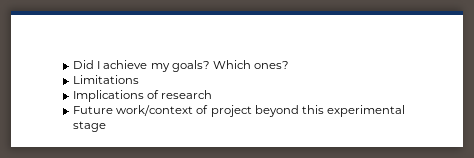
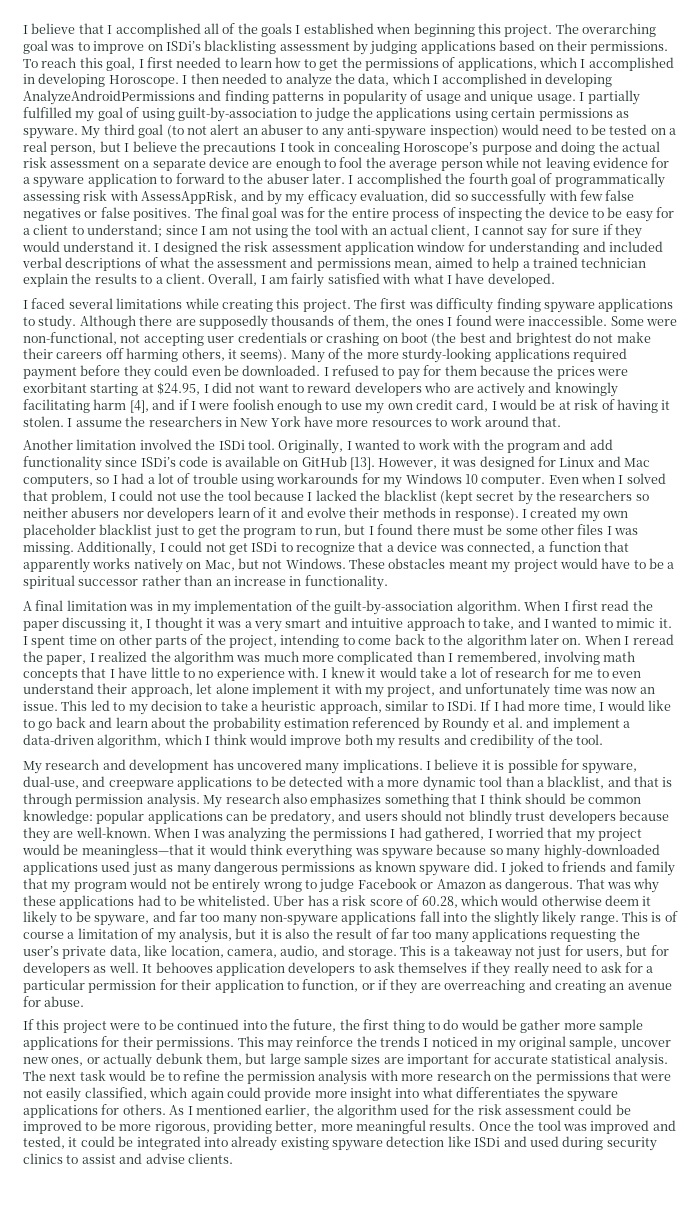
- Did I achieve my goals? Which ones?
- Limitations
- Implications of research
- Future work/context of project beyond this experimental stage
+ I believe that I accomplished all of the goals I established when beginning this project. The overarching goal was to improve on ISDi’s blacklisting assessment by judging applications based on their permissions. To reach this goal, I first needed to learn how to get the permissions of applications, which I accomplished in developing Horoscope. I then needed to analyze the data, which I accomplished in developing AnalyzeAndroidPermissions and finding patterns in popularity of usage and unique usage. I partially fulfilled my goal of using guilt-by-association to judge the applications using certain permissions as spyware. My third goal (to not alert an abuser to any anti-spyware inspection) would need to be tested on a real person, but I believe the precautions I took in concealing Horoscope’s purpose and doing the actual risk assessment on a separate device are enough to fool the average person while not leaving evidence for a spyware application to forward to the abuser later. I accomplished the fourth goal of programmatically assessing risk with AssessAppRisk, and by my efficacy evaluation, did so successfully with few false negatives or false positives. The final goal was for the entire process of inspecting the device to be easy for a client to understand; since I am not using the tool with an actual client, I cannot say for sure if they would understand it. I designed the risk assessment application window for understanding and included verbal descriptions of what the assessment and permissions mean, aimed to help a trained technician explain the results to a client. Overall, I am fairly satisfied with what I have developed.
+ I faced several limitations while creating this project. The first was difficulty finding spyware applications to study. Although there are supposedly thousands of them, the ones I found were inaccessible. Some were non-functional, not accepting user credentials or crashing on boot (the best and brightest do not make their careers off harming others, it seems). Many of the more sturdy-looking applications required payment before they could even be downloaded. I refused to pay for them because the prices were exorbitant starting at $24.95, I did not want to reward developers who are actively and knowingly facilitating harm [4], and if I were foolish enough to use my own credit card, I would be at risk of having it stolen. I assume the researchers in New York have more resources to work around that.
+ Another limitation involved the ISDi tool. Originally, I wanted to work with the program and add functionality since ISDi’s code is available on GitHub [13]. However, it was designed for Linux and Mac computers, so I had a lot of trouble using workarounds for my Windows 10 computer. Even when I solved that problem, I could not use the tool because I lacked the blacklist (kept secret by the researchers so neither abusers nor developers learn of it and evolve their methods in response). I created my own placeholder blacklist just to get the program to run, but I found there must be some other files I was missing. Additionally, I could not get ISDi to recognize that a device was connected, a function that apparently works natively on Mac, but not Windows. These obstacles meant my project would have to be a spiritual successor rather than an increase in functionality.
+ A final limitation was in my implementation of the guilt-by-association algorithm. When I first read the paper discussing it, I thought it was a very smart and intuitive approach to take, and I wanted to mimic it. I spent time on other parts of the project, intending to come back to the algorithm later on. When I reread the paper, I realized the algorithm was much more complicated than I remembered, involving math concepts that I have little to no experience with. I knew it would take a lot of research for me to even understand their approach, let alone implement it with my project, and unfortunately time was now an issue. This led to my decision to take a heuristic approach, similar to ISDi. If I had more time, I would like to go back and learn about the probability estimation referenced by Roundy et al. and implement a data-driven algorithm, which I think would improve both my results and credibility of the tool.
+ My research and development has uncovered many implications. I believe it is possible for spyware, dual-use, and creepware applications to be detected with a more dynamic tool than a blacklist, and that is through permission analysis. My research also emphasizes something that I think should be common knowledge: popular applications can be predatory, and users should not blindly trust developers because they are well-known. When I was analyzing the permissions I had gathered, I worried that my project would be meaningless—that it would think everything was spyware because so many highly-downloaded applications used just as many dangerous permissions as known spyware did. I joked to friends and family that my program would not be entirely wrong to judge Facebook or Amazon as dangerous. That was why these applications had to be whitelisted. Uber has a risk score of 60.28, which would otherwise deem it likely to be spyware, and far too many non-spyware applications fall into the slightly likely range. This is of course a limitation of my analysis, but it is also the result of far too many applications requesting the user’s private data, like location, camera, audio, and storage. This is a takeaway not just for users, but for developers as well. It behooves application developers to ask themselves if they really need to ask for a particular permission for their application to function, or if they are overreaching and creating an avenue for abuse.
+ If this project were to be continued into the future, the first thing to do would be gather more sample applications for their permissions. This may reinforce the trends I noticed in my original sample, uncover new ones, or actually debunk them, but large sample sizes are important for accurate statistical analysis. The next task would be to refine the permission analysis with more research on the permissions that were not easily classified, which again could provide more insight into what differentiates the spyware applications for others. As I mentioned earlier, the algorithm used for the risk assessment could be improved to be more rigorous, providing better, more meaningful results. Once the tool was improved and tested, it could be integrated into already existing spyware detection like ISDi and used during security clinics to assist and advise clients.

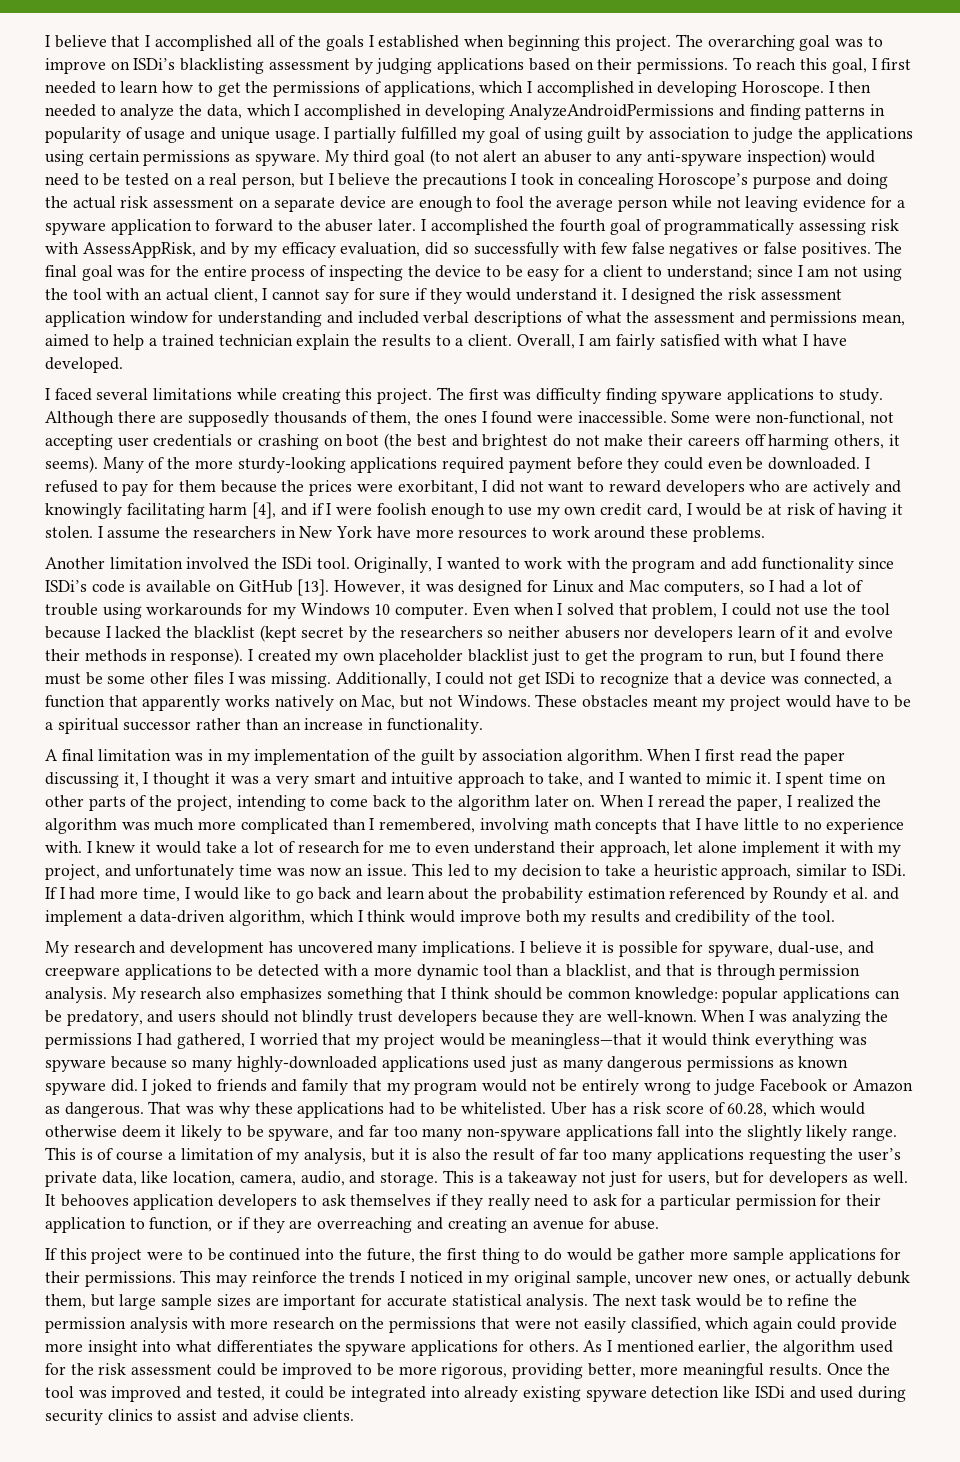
- I partially fulfilled my goal of using guilt-by-association to judge the applications using certain permissions as spyware.
+ I partially fulfilled my goal of using guilt by association to judge the applications using certain permissions as spyware.
- I refused to pay for them because the prices were exorbitant starting at $24.95, I did not want to reward developers who are actively and knowingly facilitating harm [4], and if I were foolish enough to use my own credit card, I would be at risk of having it stolen.
+ I refused to pay for them because the prices were exorbitant, I did not want to reward developers who are actively and knowingly facilitating harm [4], and if I were foolish enough to use my own credit card, I would be at risk of having it stolen.
- I assume the researchers in New York have more resources to work around that.
+ I assume the researchers in New York have more resources to work around these problems.
- A final limitation was in my implementation of the guilt-by-association algorithm.
+ A final limitation was in my implementation of the guilt by association algorithm.

